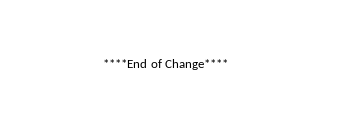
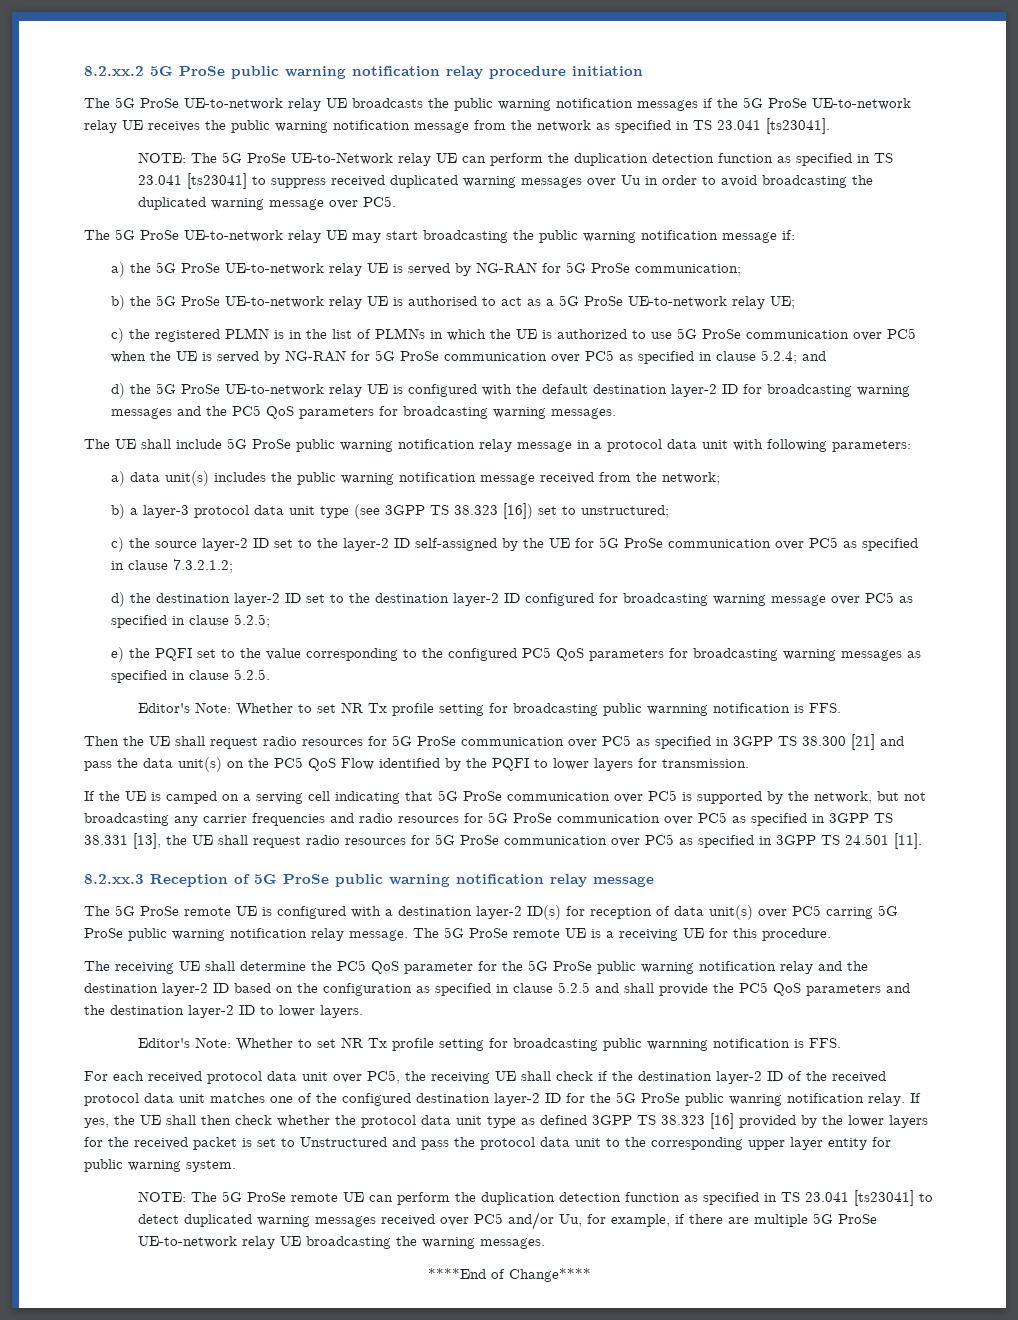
+ 8.2.xx.2 5G ProSe public warning notification relay procedure initiation
+ The 5G ProSe UE-to-network relay UE broadcasts the public warning notification messages if the 5G ProSe UE-to-network relay UE receives the public warning notification message from the network as specified in TS 23.041 [ts23041].
+ NOTE: The 5G ProSe UE-to-Network relay UE can perform the duplication detection function as specified in TS 23.041 [ts23041] to suppress received duplicated warning messages over Uu in order to avoid broadcasting the duplicated warning message over PC5.
+ The 5G ProSe UE-to-network relay UE may start broadcasting the public warning notification message if:
+ a) the 5G ProSe UE-to-network relay UE is served by NG-RAN for 5G ProSe communication;
+ b) the 5G ProSe UE-to-network relay UE is authorised to act as a 5G ProSe UE-to-network relay UE;
+ c) the registered PLMN is in the list of PLMNs in which the UE is authorized to use 5G ProSe communication over PC5 when the UE is served by NG-RAN for 5G ProSe communication over PC5 as specified in clause 5.2.4; and
+ d) the 5G ProSe UE-to-network relay UE is configured with the default destination layer-2 ID for broadcasting warning messages and the PC5 QoS parameters for broadcasting warning messages.
+ The UE shall include 5G ProSe public warning notification relay message in a protocol data unit with following parameters:
+ a) data unit(s) includes the public warning notification message received from the network;
+ b) a layer-3 protocol data unit type (see 3GPP TS 38.323 [16]) set to unstructured;
+ c) the source layer-2 ID set to the layer-2 ID self-assigned by the UE for 5G ProSe communication over PC5 as specified in clause 7.3.2.1.2;
+ d) the destination layer-2 ID set to the destination layer-2 ID configured for broadcasting warning message over PC5 as specified in clause 5.2.5;
+ e) the PQFI set to the value corresponding to the configured PC5 QoS parameters for broadcasting warning messages as specified in clause 5.2.5.
+ Editor's Note: Whether to set NR Tx profile setting for broadcasting public warnning notification is FFS.
+ Then the UE shall request radio resources for 5G ProSe communication over PC5 as specified in 3GPP TS 38.300 [21] and pass the data unit(s) on the PC5 QoS Flow identified by the PQFI to lower layers for transmission.
+ If the UE is camped on a serving cell indicating that 5G ProSe communication over PC5 is supported by the network, but not broadcasting any carrier frequencies and radio resources for 5G ProSe communication over PC5 as specified in 3GPP TS 38.331 [13], the UE shall request radio resources for 5G ProSe communication over PC5 as specified in 3GPP TS 24.501 [11].
+ 8.2.xx.3 Reception of 5G ProSe public warning notification relay message
+ The 5G ProSe remote UE is configured with a destination layer-2 ID(s) for reception of data unit(s) over PC5 carring 5G ProSe public warning notification relay message. The 5G ProSe remote UE is a receiving UE for this procedure.
+ The receiving UE shall determine the PC5 QoS parameter for the 5G ProSe public warning notification relay and the destination layer-2 ID based on the configuration as specified in clause 5.2.5 and shall provide the PC5 QoS parameters and the destination layer-2 ID to lower layers.
+ Editor's Note: Whether to set NR Tx profile setting for broadcasting public warnning notification is FFS.
+ For each received protocol data unit over PC5, the receiving UE shall check if the destination layer-2 ID of the received protocol data unit matches one of the configured destination layer-2 ID for the 5G ProSe public wanring notification relay. If yes, the UE shall then check whether the protocol data unit type as defined 3GPP TS 38.323 [16] provided by the lower layers for the received packet is set to Unstructured and pass the protocol data unit to the corresponding upper layer entity for public warning system.
+ NOTE: The 5G ProSe remote UE can perform the duplication detection function as specified in TS 23.041 [ts23041] to detect duplicated warning messages received over PC5 and/or Uu, for example, if there are multiple 5G ProSe UE-to-network relay UE broadcasting the warning messages.

